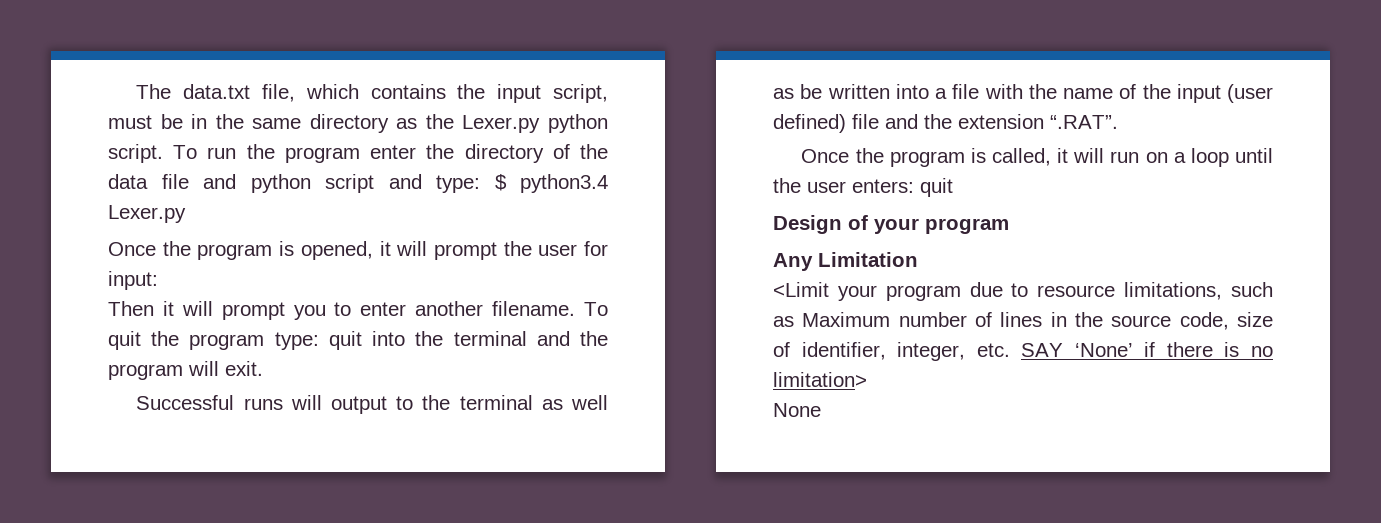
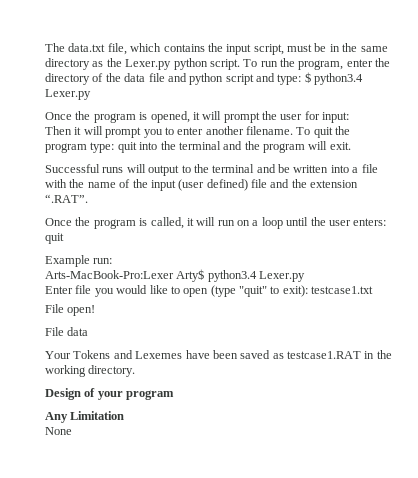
- To run the program enter the directory of the data file and python script and type: $ python3.4 Lexer.py
+ To run the program, enter the directory of the data file and python script and type: $ python3.4 Lexer.py
- Successful runs will output to the terminal as well as be written into a file with the name of the input (user defined) file and the extension “.RAT”.
+ Successful runs will output to the terminal and be written into a file with the name of the input (user defined) file and the extension “.RAT”.
+ Example run:
+ Arts-MacBook-Pro:Lexer Arty$ python3.4 Lexer.py
+ Enter file you would like to open (type "quit" to exit): testcase1.txt
+ File open!
+ File data
+ Your Tokens and Lexemes have been saved as testcase1.RAT in the working directory.
- <Limit your program due to resource limitations, such as Maximum number of lines in the source code, size of identifier, integer, etc. SAY ‘None’ if there is no limitation>

